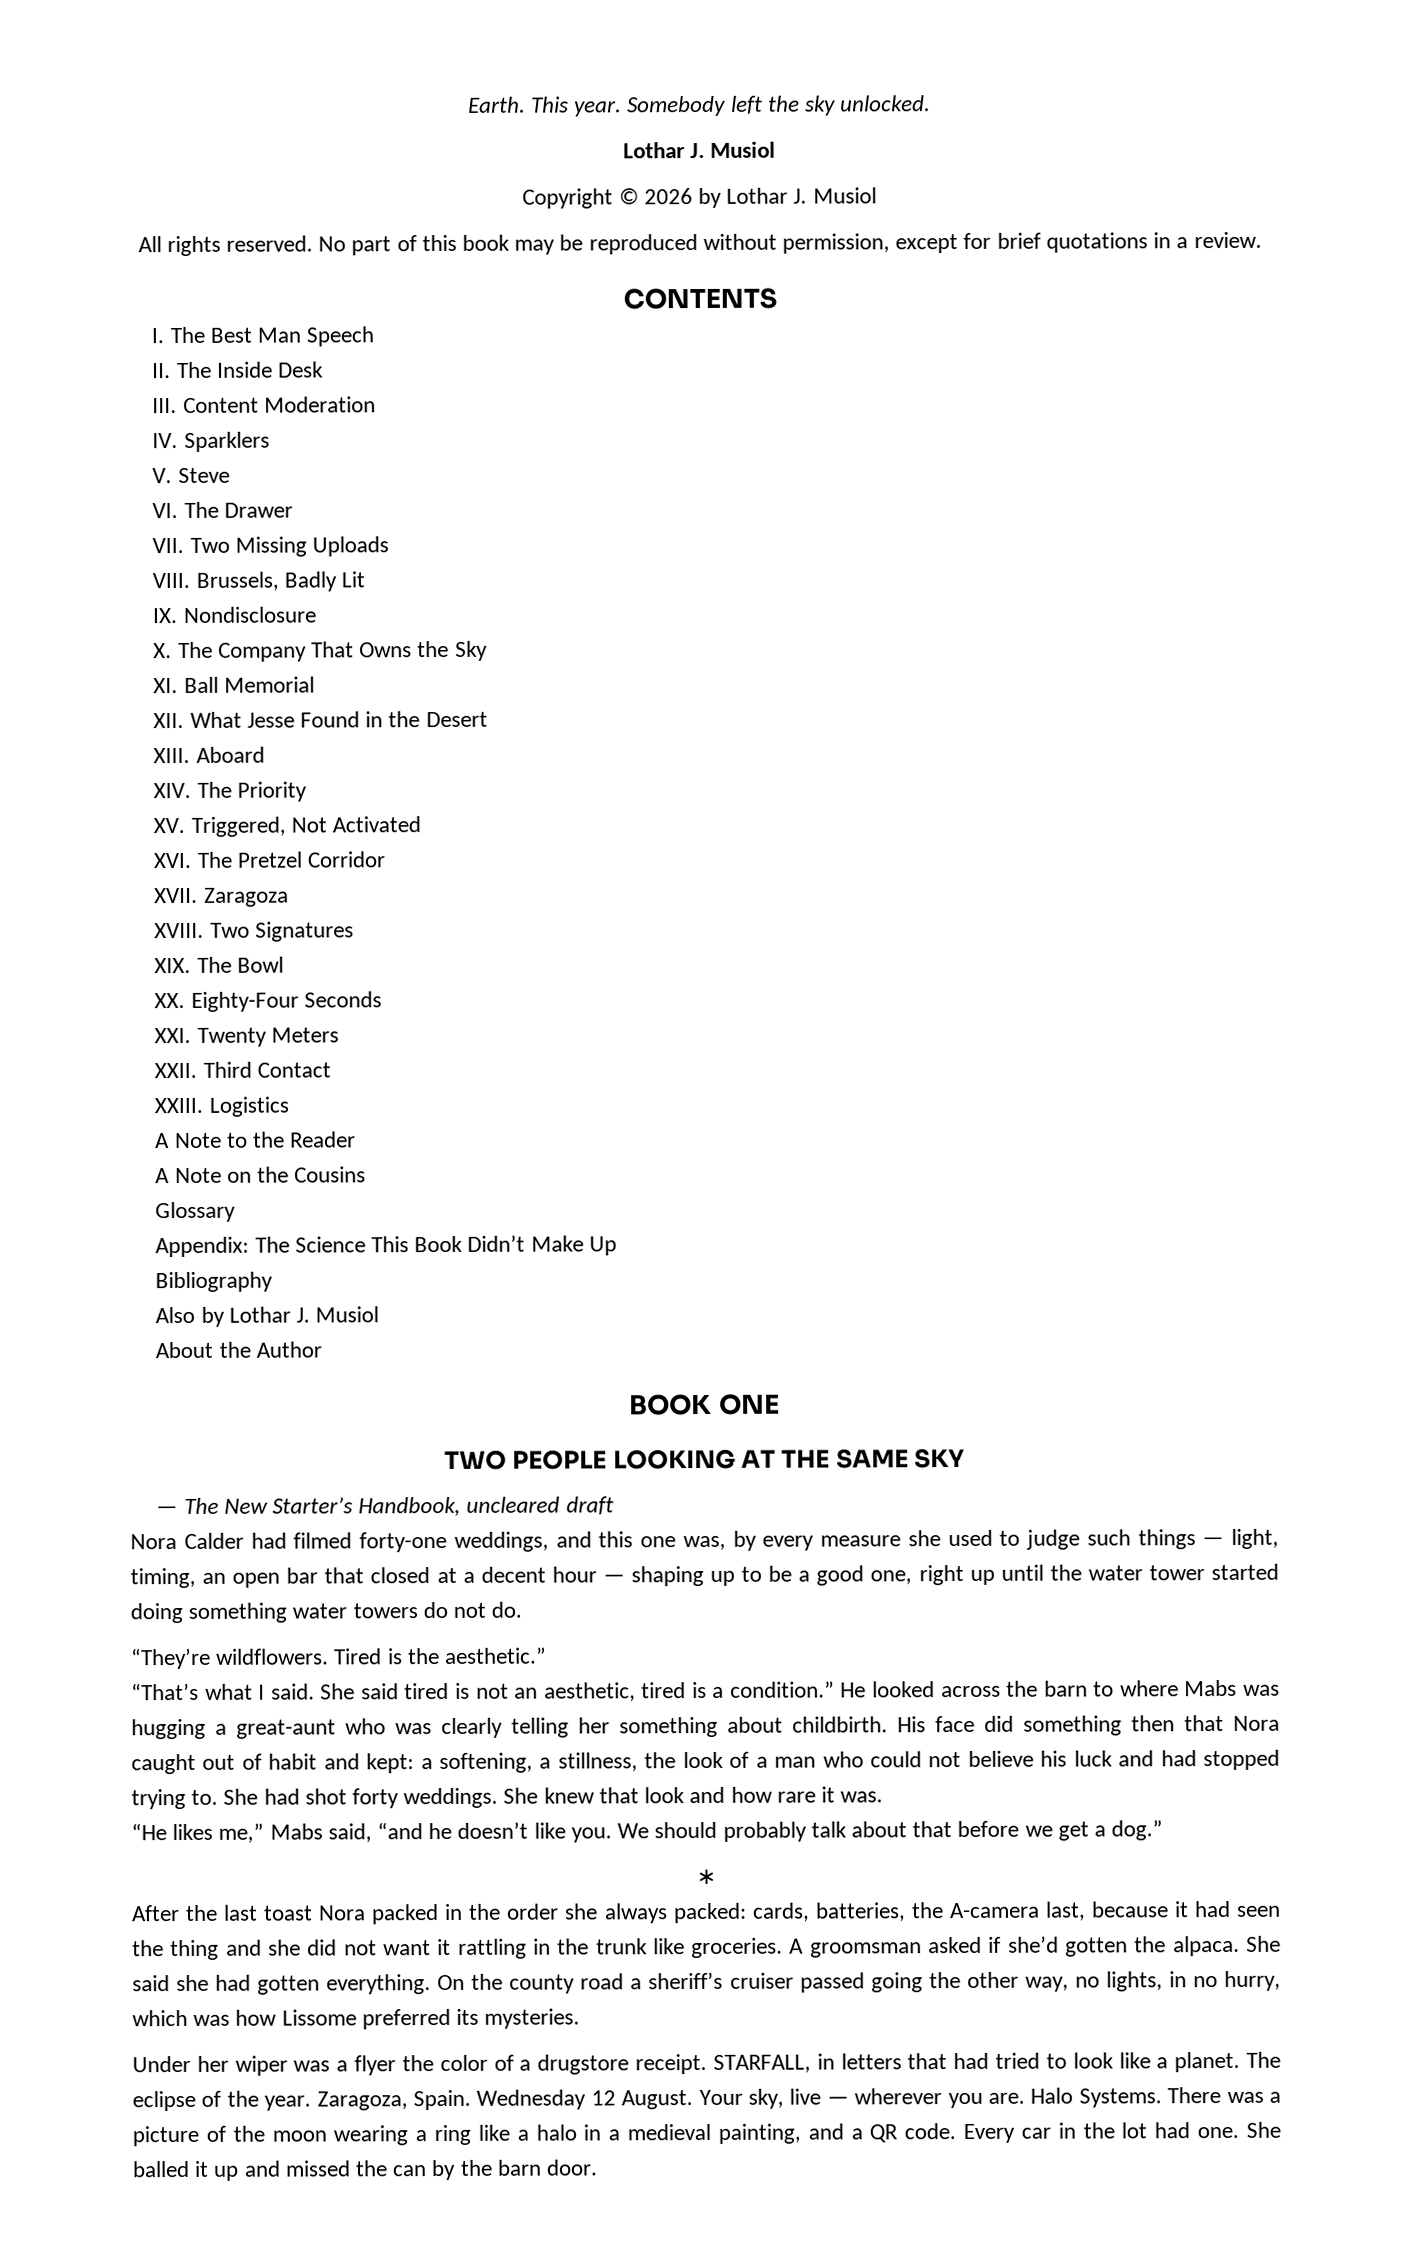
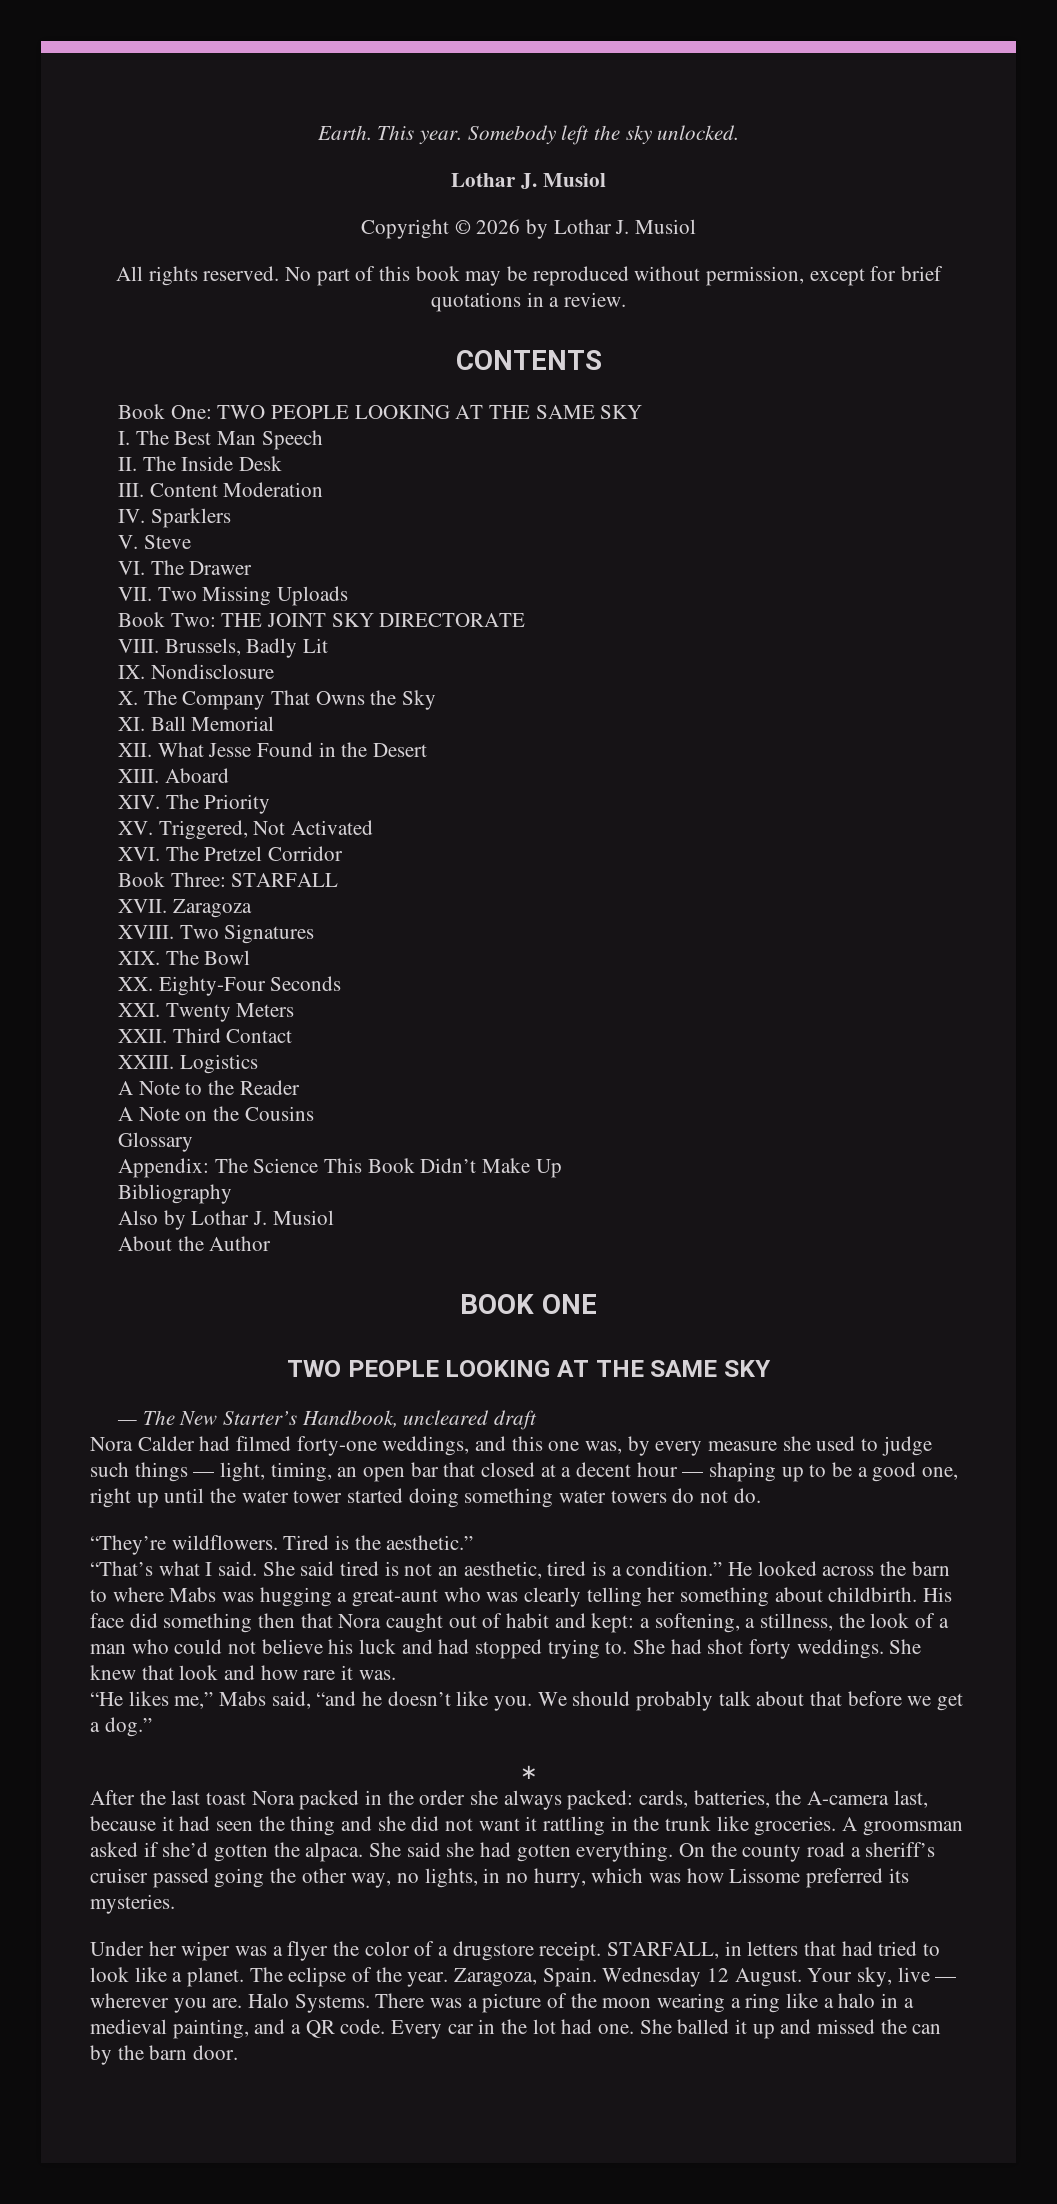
+ Book One: TWO PEOPLE LOOKING AT THE SAME SKY
+ Book Two: THE JOINT SKY DIRECTORATE
+ Book Three: STARFALL

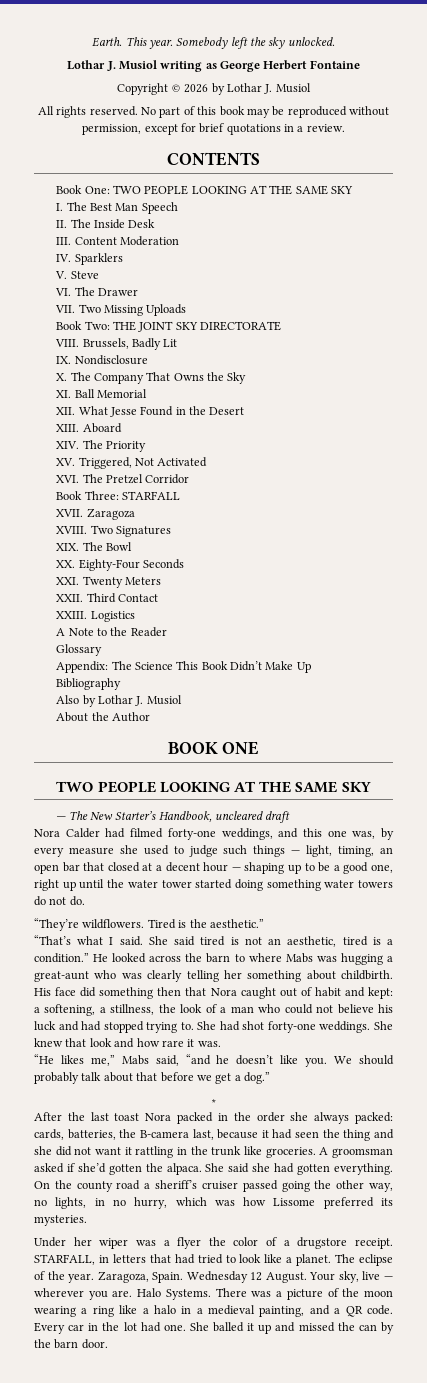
  Somebody left the sky unlocked.
- Lothar J. Musiol
+ Lothar J. Musiol writing as George Herbert Fontaine
- A Note on the Cousins
- She had shot forty weddings.
+ She had shot forty-one weddings.
- After the last toast Nora packed in the order she always packed: cards, batteries, the A-camera last, because it had seen the thing and she did not want it rattling in the trunk like groceries.
+ After the last toast Nora packed in the order she always packed: cards, batteries, the B-camera last, because it had seen the thing and she did not want it rattling in the trunk like groceries.

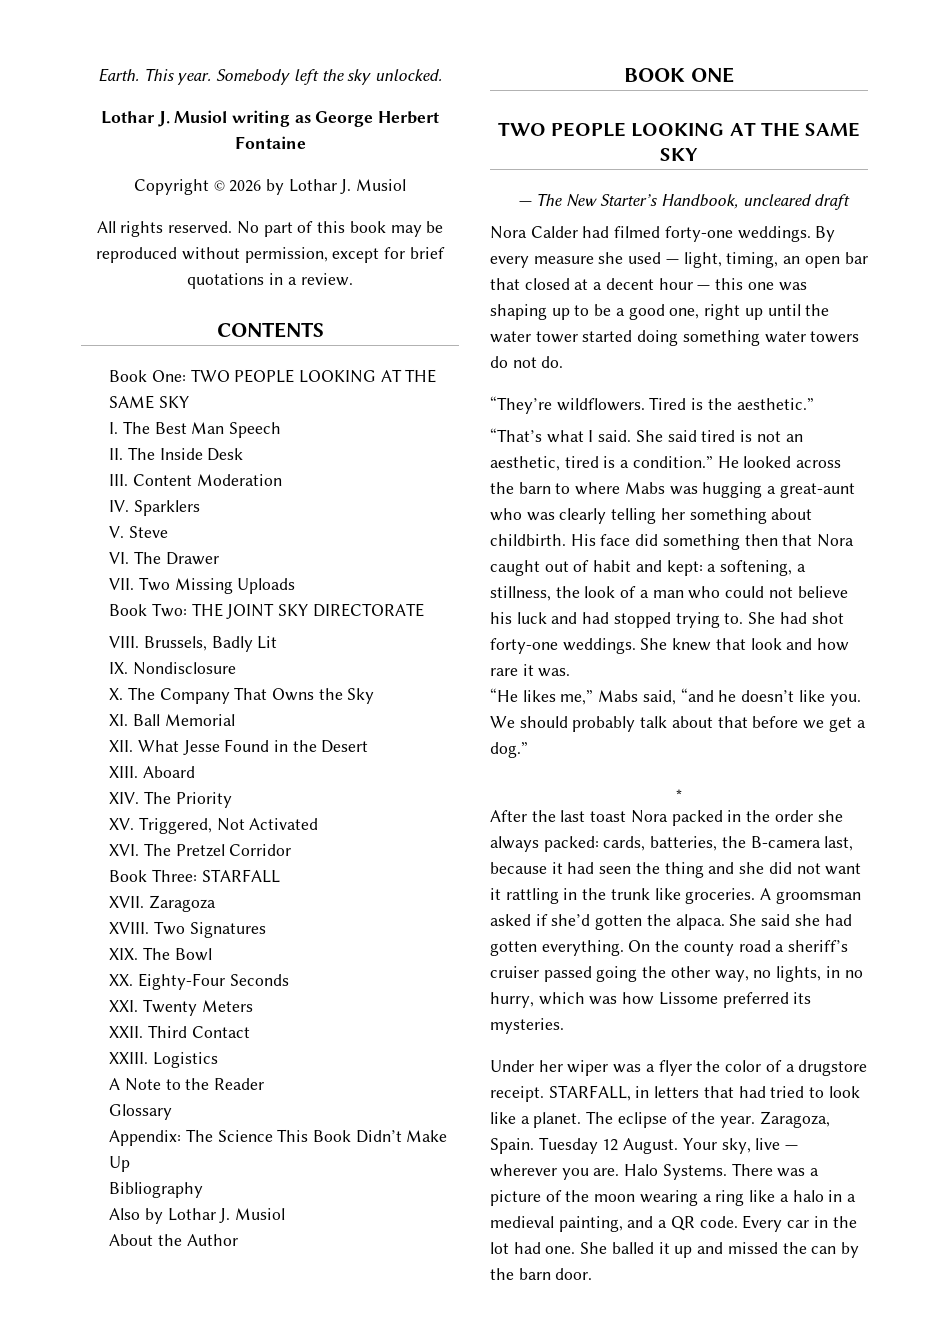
- Nora Calder had filmed forty-one weddings, and this one was, by every measure she used to judge such things — light, timing, an open bar that closed at a decent hour — shaping up to be a good one, right up until the water tower started doing something water towers do not do.
+ Nora Calder had filmed forty-one weddings. By every measure she used — light, timing, an open bar that closed at a decent hour — this one was shaping up to be a good one, right up until the water tower started doing something water towers do not do.
- Wednesday 12 August.
+ Tuesday 12 August.

